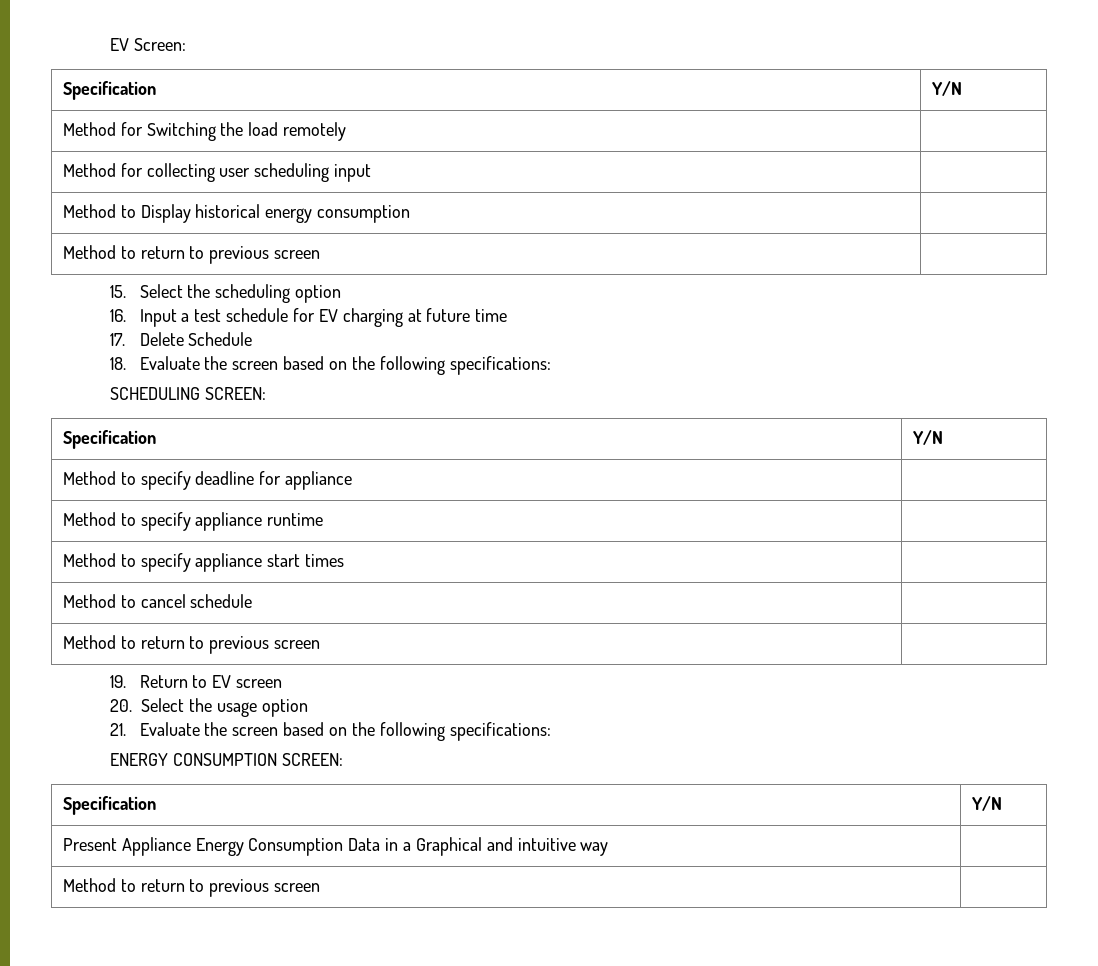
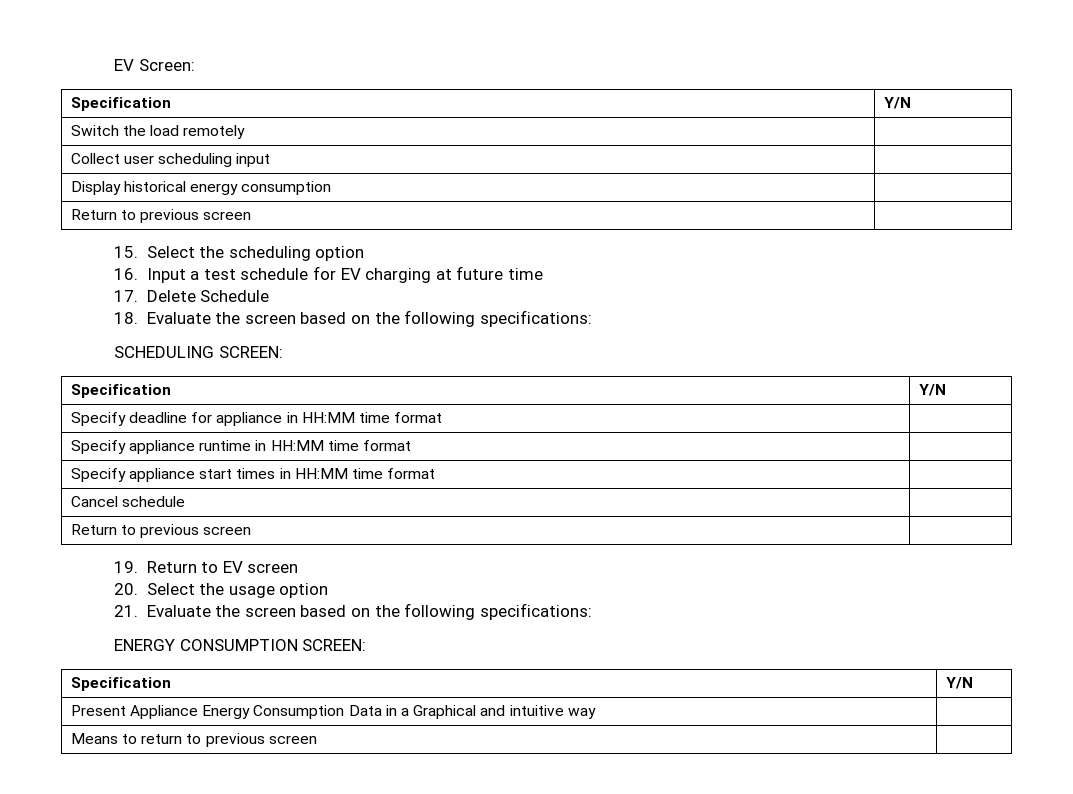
- Method for Switching the load remotely |
+ Switch the load remotely |
- Method for collecting user scheduling input |
+ Collect user scheduling input |
- Method to Display historical energy consumption |
- Method to return to previous screen |
+ Display historical energy consumption |
+ Return to previous screen |
- Method to specify deadline for appliance |
- Method to specify appliance runtime |
- Method to specify appliance start times |
- Method to cancel schedule |
- Method to return to previous screen |
+ Specify deadline for appliance in HH:MM time format |
+ Specify appliance runtime in HH:MM time format |
+ Specify appliance start times in HH:MM time format |
+ Cancel schedule |
+ Return to previous screen |
  Present Appliance Energy Consumption Data in a Graphical and intuitive way |
- Method to return to previous screen |
+ Means to return to previous screen |

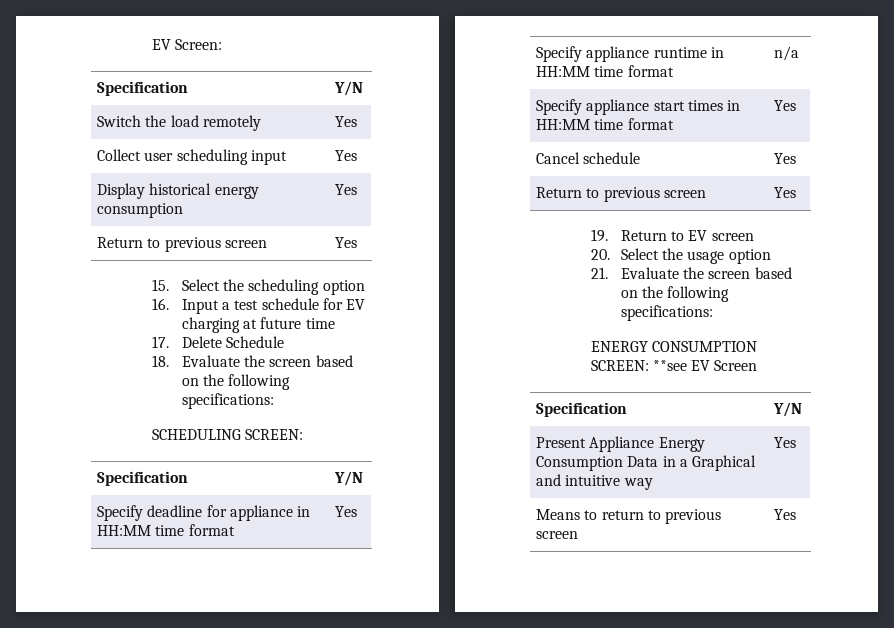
- Switch the load remotely |
+ Switch the load remotely | Yes
- Collect user scheduling input |
+ Collect user scheduling input | Yes
- Display historical energy consumption |
- Return to previous screen |
+ Display historical energy consumption | Yes
+ Return to previous screen | Yes
- Specify deadline for appliance in HH:MM time format |
+ Specify deadline for appliance in HH:MM time format | Yes
- Specify appliance runtime in HH:MM time format |
+ Specify appliance runtime in HH:MM time format | n/a
- Specify appliance start times in HH:MM time format |
+ Specify appliance start times in HH:MM time format | Yes
- Cancel schedule |
- Return to previous screen |
+ Cancel schedule | Yes
+ Return to previous screen | Yes
- ENERGY CONSUMPTION SCREEN:
+ ENERGY CONSUMPTION SCREEN: **see EV Screen
- Present Appliance Energy Consumption Data in a Graphical and intuitive way |
+ Present Appliance Energy Consumption Data in a Graphical and intuitive way | Yes
- Means to return to previous screen |
+ Means to return to previous screen | Yes

